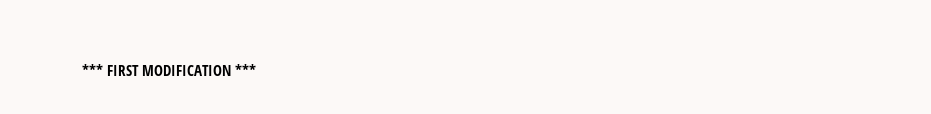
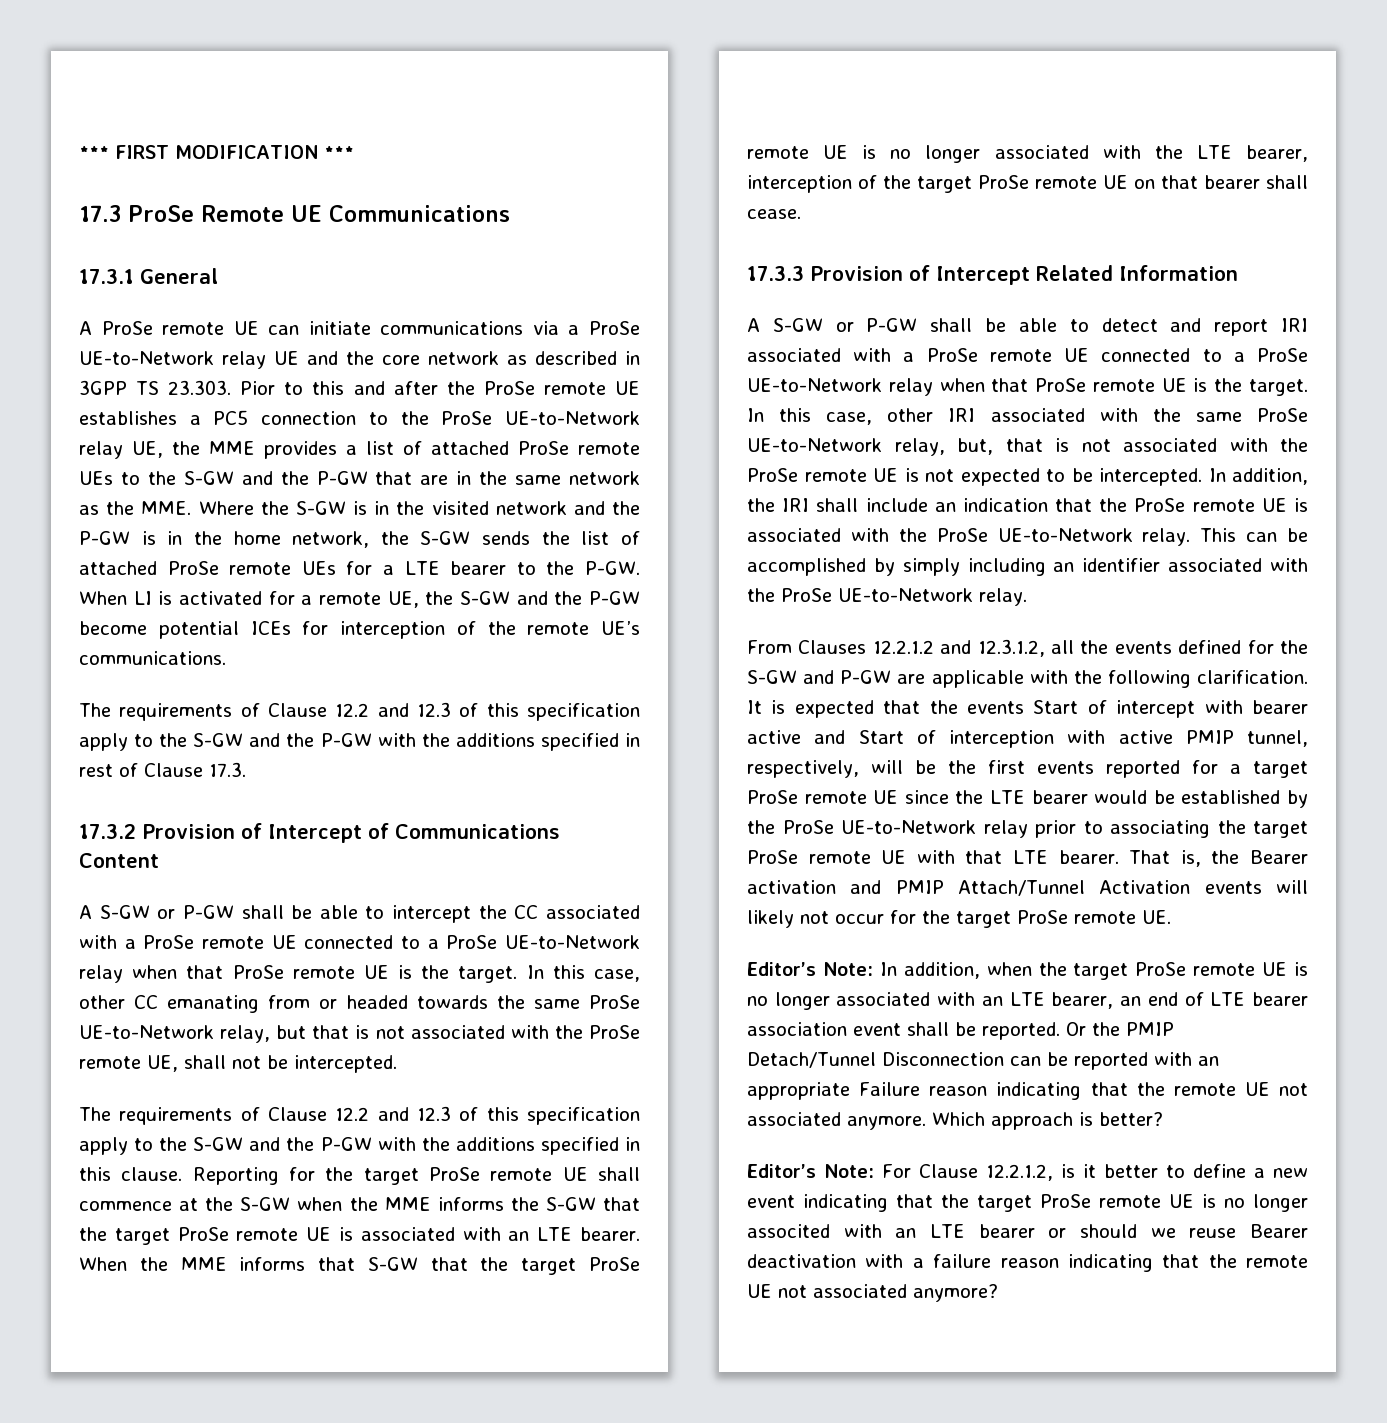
+ 17.3 ProSe Remote UE Communications
+ 17.3.1 General
+ A ProSe remote UE can initiate communications via a ProSe UE-to-Network relay UE and the core network as described in 3GPP TS 23.303. Pior to this and after the ProSe remote UE establishes a PC5 connection to the ProSe UE-to-Network relay UE, the MME provides a list of attached ProSe remote UEs to the S-GW and the P-GW that are in the same network as the MME. Where the S-GW is in the visited network and the P-GW is in the home network, the S-GW sends the list of attached ProSe remote UEs for a LTE bearer to the P-GW. When LI is activated for a remote UE, the S-GW and the P-GW become potential ICEs for interception of the remote UE’s communications.
+ The requirements of Clause 12.2 and 12.3 of this specification apply to the S-GW and the P-GW with the additions specified in rest of Clause 17.3.
+ 17.3.2 Provision of Intercept of Communications Content
+ A S-GW or P-GW shall be able to intercept the CC associated with a ProSe remote UE connected to a ProSe UE-to-Network relay when that ProSe remote UE is the target. In this case, other CC emanating from or headed towards the same ProSe UE-to-Network relay, but that is not associated with the ProSe remote UE, shall not be intercepted.
+ The requirements of Clause 12.2 and 12.3 of this specification apply to the S-GW and the P-GW with the additions specified in this clause. Reporting for the target ProSe remote UE shall commence at the S-GW when the MME informs the S-GW that the target ProSe remote UE is associated with an LTE bearer. When the MME informs that S-GW that the target ProSe remote UE is no longer associated with the LTE bearer, interception of the target ProSe remote UE on that bearer shall cease.
+ 17.3.3 Provision of Intercept Related Information
+ A S-GW or P-GW shall be able to detect and report IRI associated with a ProSe remote UE connected to a ProSe UE-to-Network relay when that ProSe remote UE is the target. In this case, other IRI associated with the same ProSe UE-to-Network relay, but, that is not associated with the ProSe remote UE is not expected to be intercepted. In addition, the IRI shall include an indication that the ProSe remote UE is associated with the ProSe UE-to-Network relay. This can be accomplished by simply including an identifier associated with the ProSe UE-to-Network relay.
+ From Clauses 12.2.1.2 and 12.3.1.2, all the events defined for the S-GW and P-GW are applicable with the following clarification. It is expected that the events Start of intercept with bearer active and Start of interception with active PMIP tunnel, respectively, will be the first events reported for a target ProSe remote UE since the LTE bearer would be established by the ProSe UE-to-Network relay prior to associating the target ProSe remote UE with that LTE bearer. That is, the Bearer activation and PMIP Attach/Tunnel Activation events will likely not occur for the target ProSe remote UE.
+ Editor’s Note: In addition, when the target ProSe remote UE is no longer associated with an LTE bearer, an end of LTE bearer association event shall be reported. Or the PMIP Detach/Tunnel Disconnection can be reported with an appropriate Failure reason indicating that the remote UE not associated anymore. Which approach is better?
+ Editor’s Note: For Clause 12.2.1.2, is it better to define a new event indicating that the target ProSe remote UE is no longer associted with an LTE bearer or should we reuse Bearer deactivation with a failure reason indicating that the remote UE not associated anymore?

